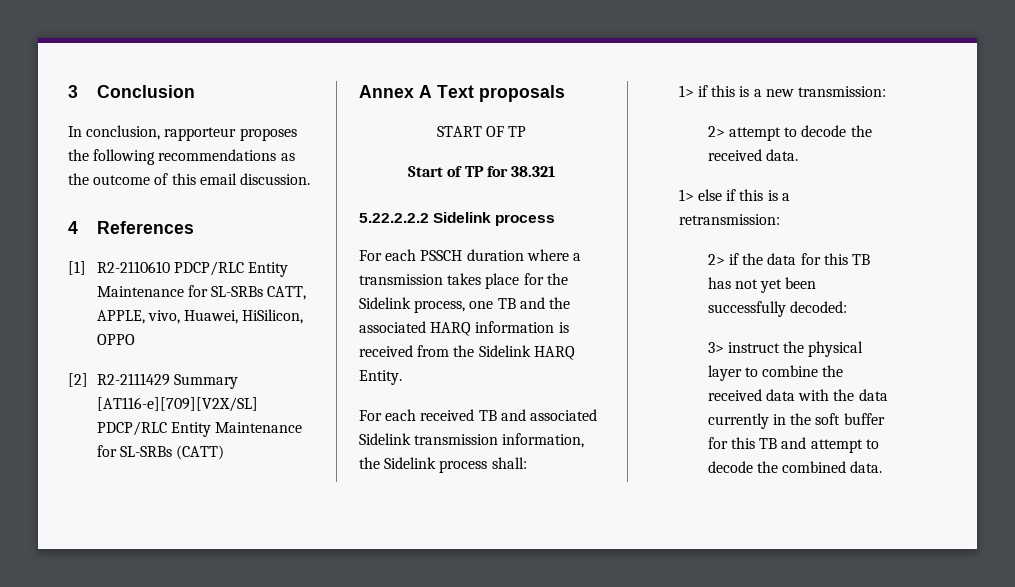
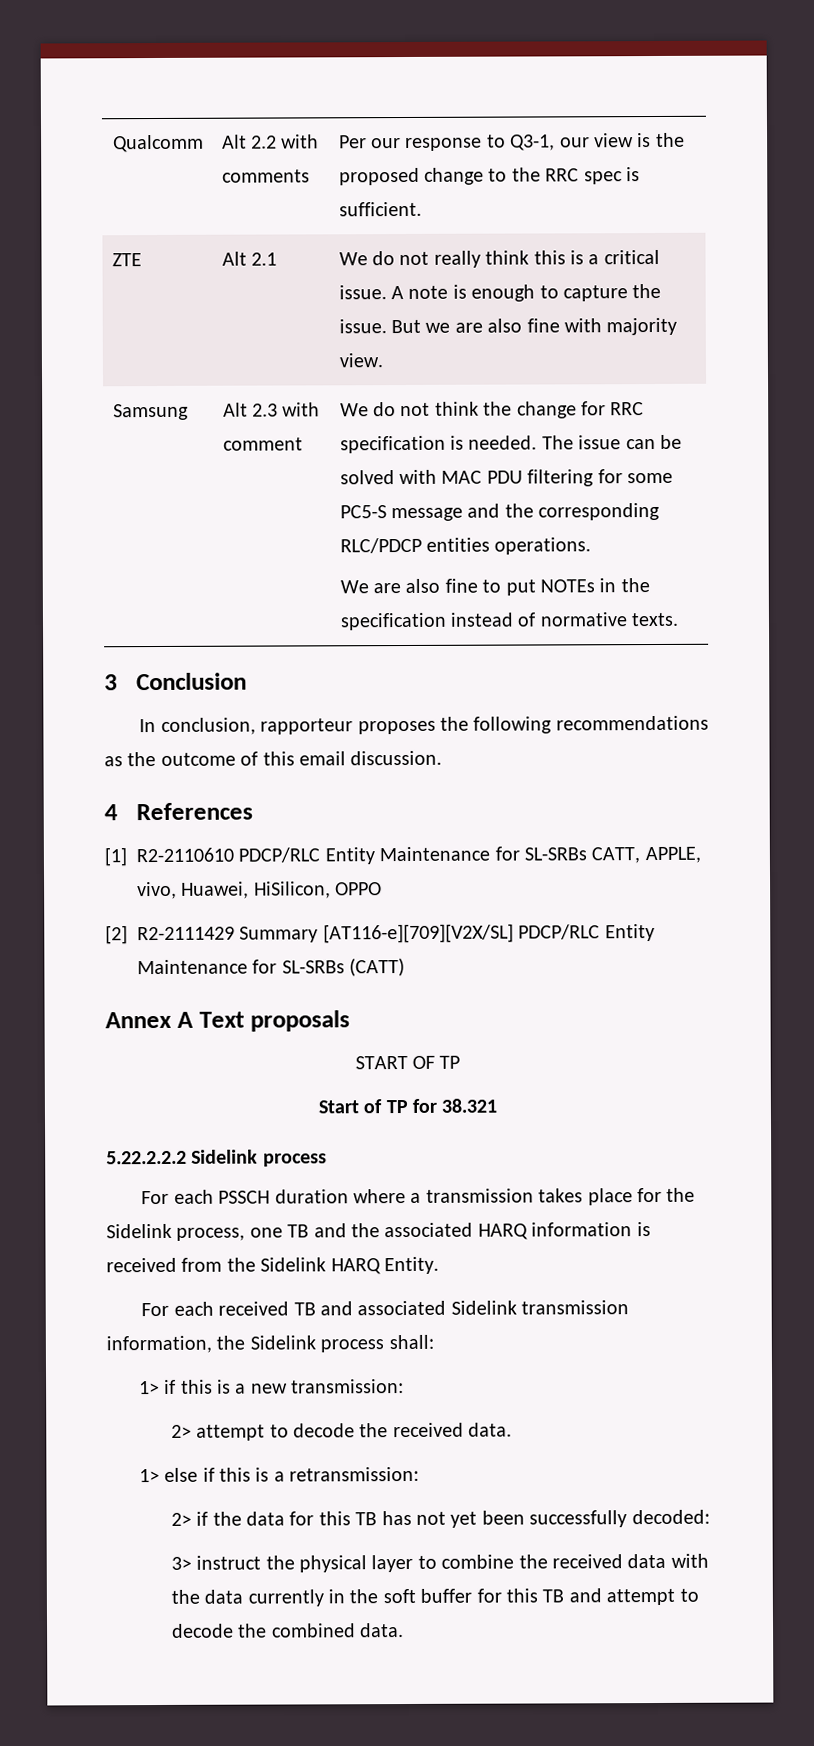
+ Qualcomm | Alt 2.2 with comments | Per our response to Q3-1, our view is the proposed change to the RRC spec is sufficient.
+ ZTE | Alt 2.1 | We do not really think this is a critical issue. A note is enough to capture the issue. But we are also fine with majority view.
+ Samsung | Alt 2.3 with comment | We do not think the change for RRC specification is needed. The issue can be solved with MAC PDU filtering for some PC5-S message and the corresponding RLC/PDCP entities operations.
+ We are also fine to put NOTEs in the specification instead of normative texts.

